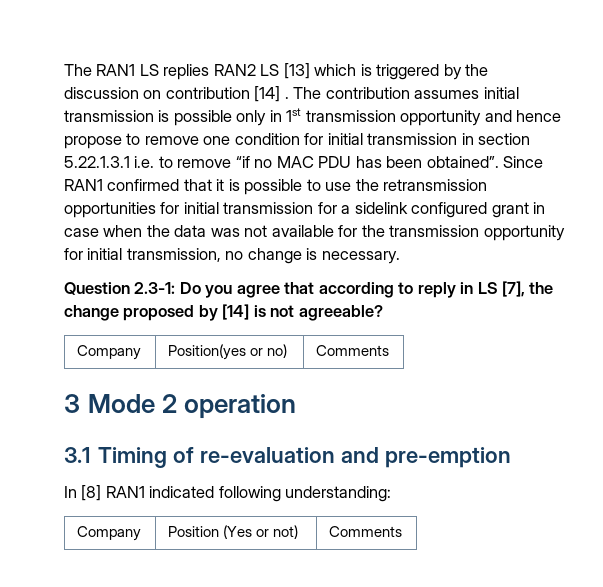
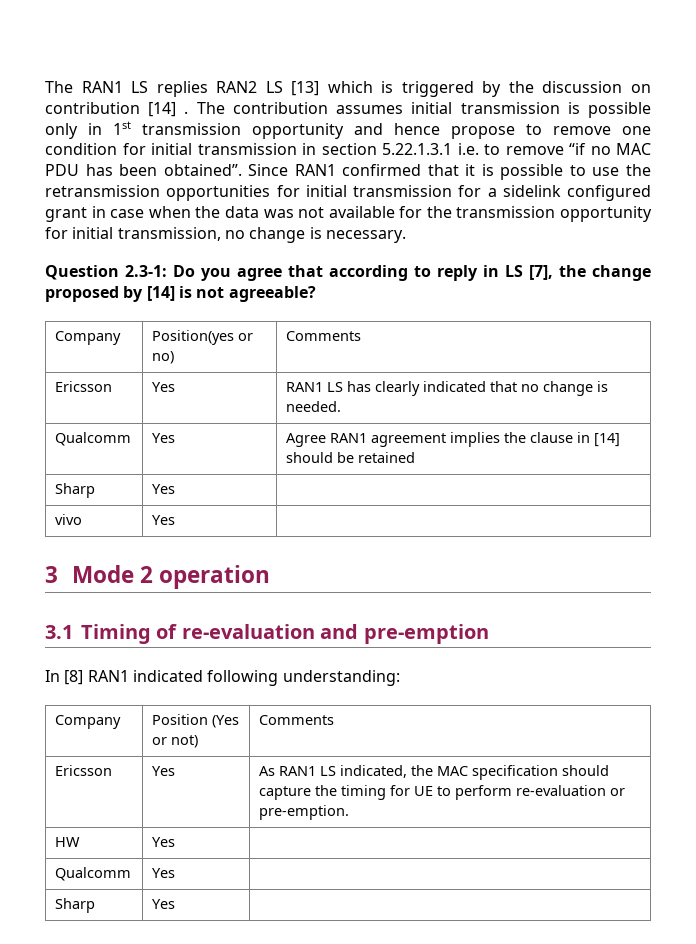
+ Ericsson | Yes | RAN1 LS has clearly indicated that no change is needed.
+ Qualcomm | Yes | Agree RAN1 agreement implies the clause in [14] should be retained
+ Sharp | Yes |
+ vivo | Yes |
+ Ericsson | Yes | As RAN1 LS indicated, the MAC specification should capture the timing for UE to perform re-evaluation or pre-emption.
+ HW | Yes |
+ Qualcomm | Yes |
+ Sharp | Yes |

